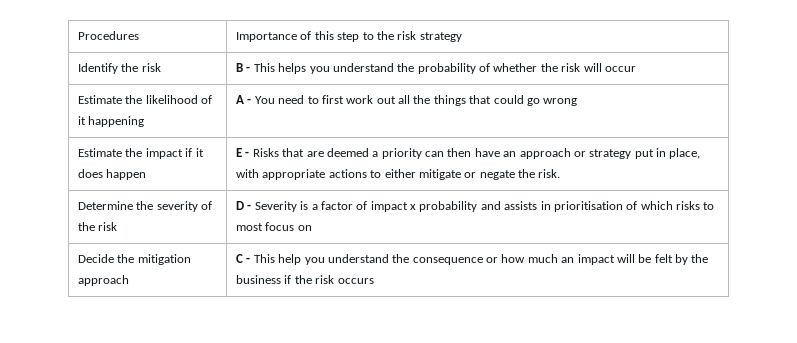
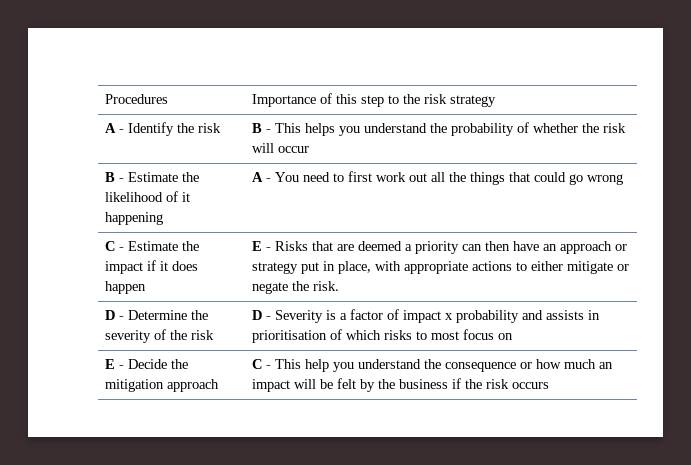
- Identify the risk | B - This helps you understand the probability of whether the risk will occur
+ A - Identify the risk | B - This helps you understand the probability of whether the risk will occur
- Estimate the likelihood of it happening | A - You need to first work out all the things that could go wrong
+ B - Estimate the likelihood of it happening | A - You need to first work out all the things that could go wrong
- Estimate the impact if it does happen | E - Risks that are deemed a priority can then have an approach or strategy put in place, with appropriate actions to either mitigate or negate the risk.
+ C - Estimate the impact if it does happen | E - Risks that are deemed a priority can then have an approach or strategy put in place, with appropriate actions to either mitigate or negate the risk.
- Determine the severity of the risk | D - Severity is a factor of impact x probability and assists in prioritisation of which risks to most focus on
+ D - Determine the severity of the risk | D - Severity is a factor of impact x probability and assists in prioritisation of which risks to most focus on
- Decide the mitigation approach | C - This help you understand the consequence or how much an impact will be felt by the business if the risk occurs
+ E - Decide the mitigation approach | C - This help you understand the consequence or how much an impact will be felt by the business if the risk occurs

